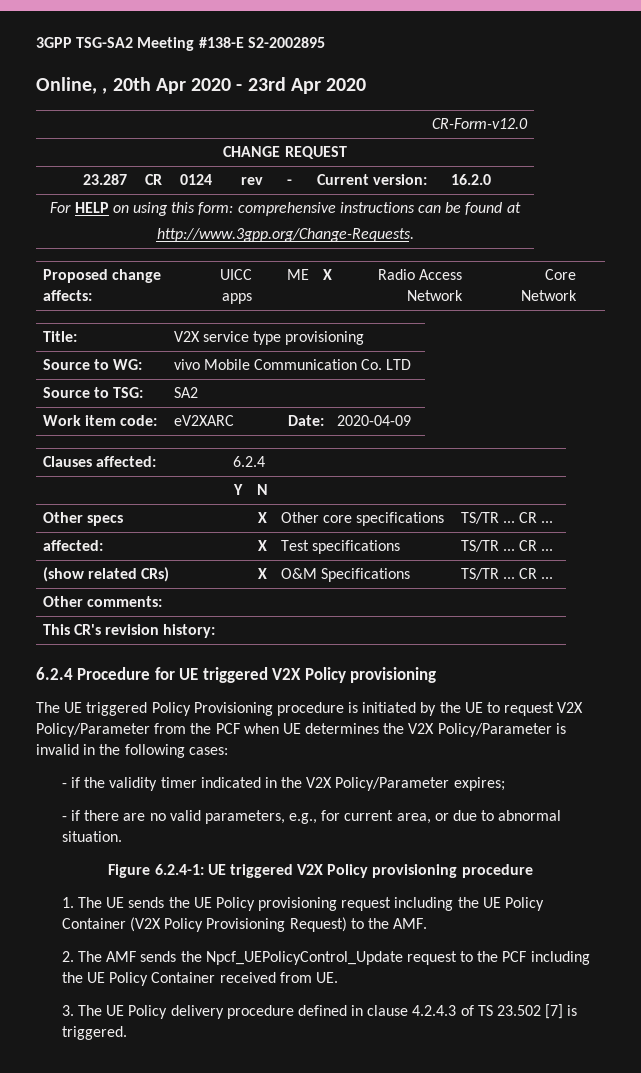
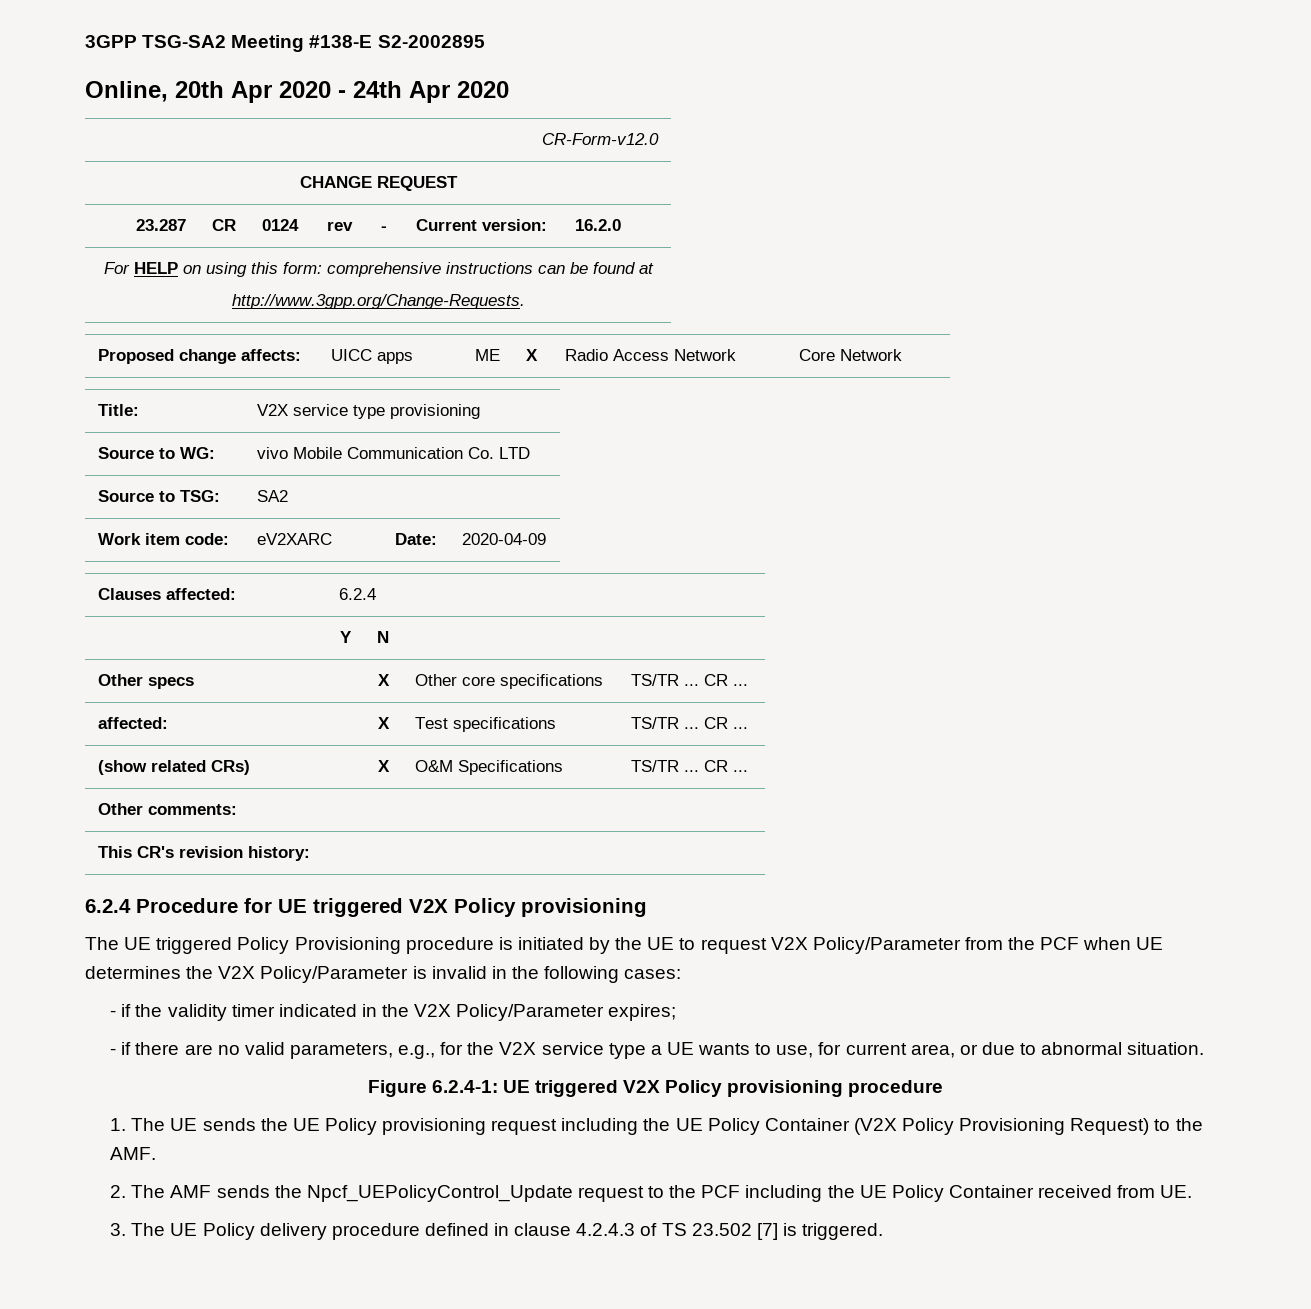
- Online, , 20th Apr 2020 - 23rd Apr 2020
+ Online, 20th Apr 2020 - 24th Apr 2020
- - if there are no valid parameters, e.g., for current area, or due to abnormal situation.
+ - if there are no valid parameters, e.g., for the V2X service type a UE wants to use, for current area, or due to abnormal situation.

